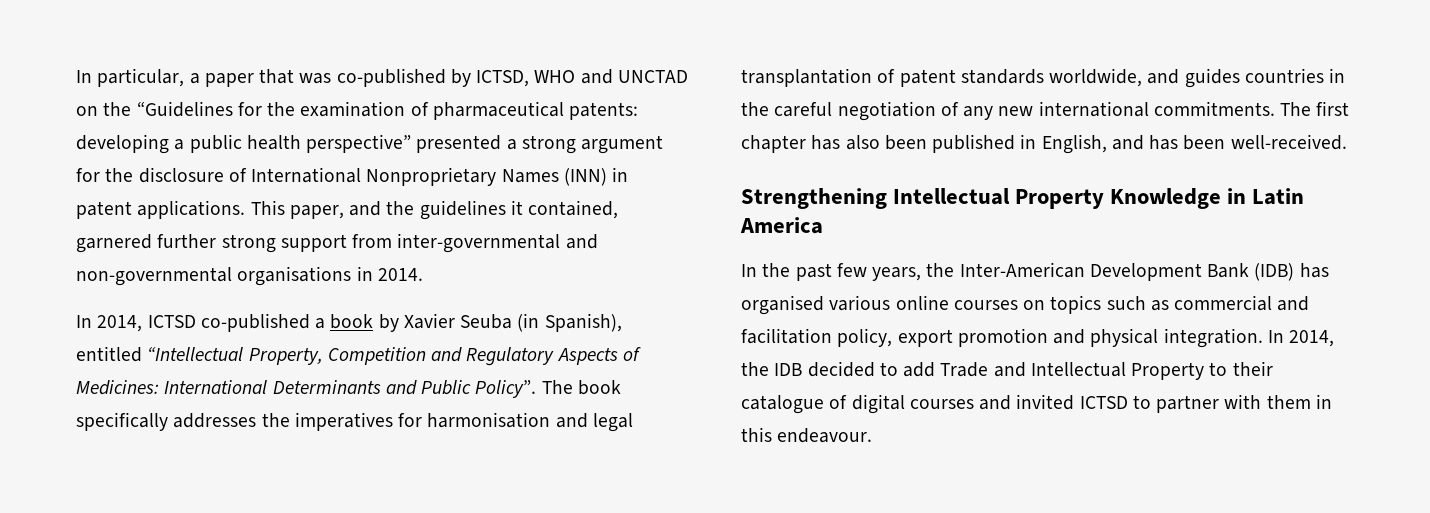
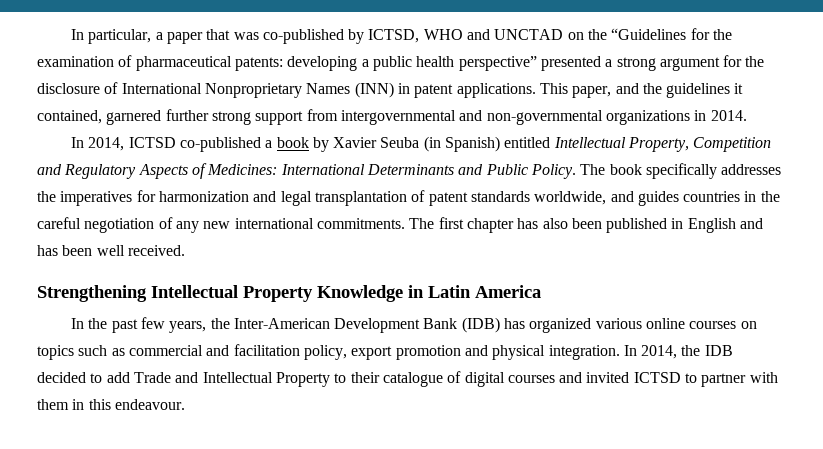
- This paper, and the guidelines it contained, garnered further strong support from inter-governmental and non-governmental organisations in 2014.
+ This paper, and the guidelines it contained, garnered further strong support from intergovernmental and non-governmental organizations in 2014.
- In 2014, ICTSD co-published a book by Xavier Seuba (in Spanish), entitled “Intellectual Property, Competition and Regulatory Aspects of Medicines: International Determinants and Public Policy”.
+ In 2014, ICTSD co-published a book by Xavier Seuba (in Spanish) entitled Intellectual Property, Competition and Regulatory Aspects of Medicines: International Determinants and Public Policy.
- The book specifically addresses the imperatives for harmonisation and legal transplantation of patent standards worldwide, and guides countries in the careful negotiation of any new international commitments.
+ The book specifically addresses the imperatives for harmonization and legal transplantation of patent standards worldwide, and guides countries in the careful negotiation of any new international commitments.
- The first chapter has also been published in English, and has been well-received.
+ The first chapter has also been published in English and has been well received.
- In the past few years, the Inter-American Development Bank (IDB) has organised various online courses on topics such as commercial and facilitation policy, export promotion and physical integration.
+ In the past few years, the Inter-American Development Bank (IDB) has organized various online courses on topics such as commercial and facilitation policy, export promotion and physical integration.

